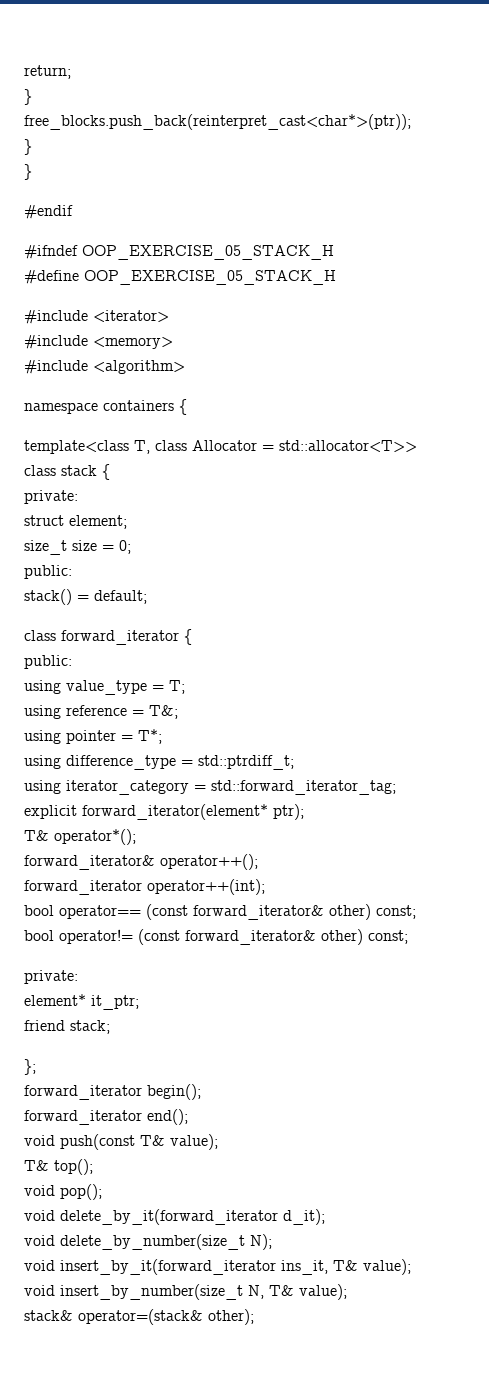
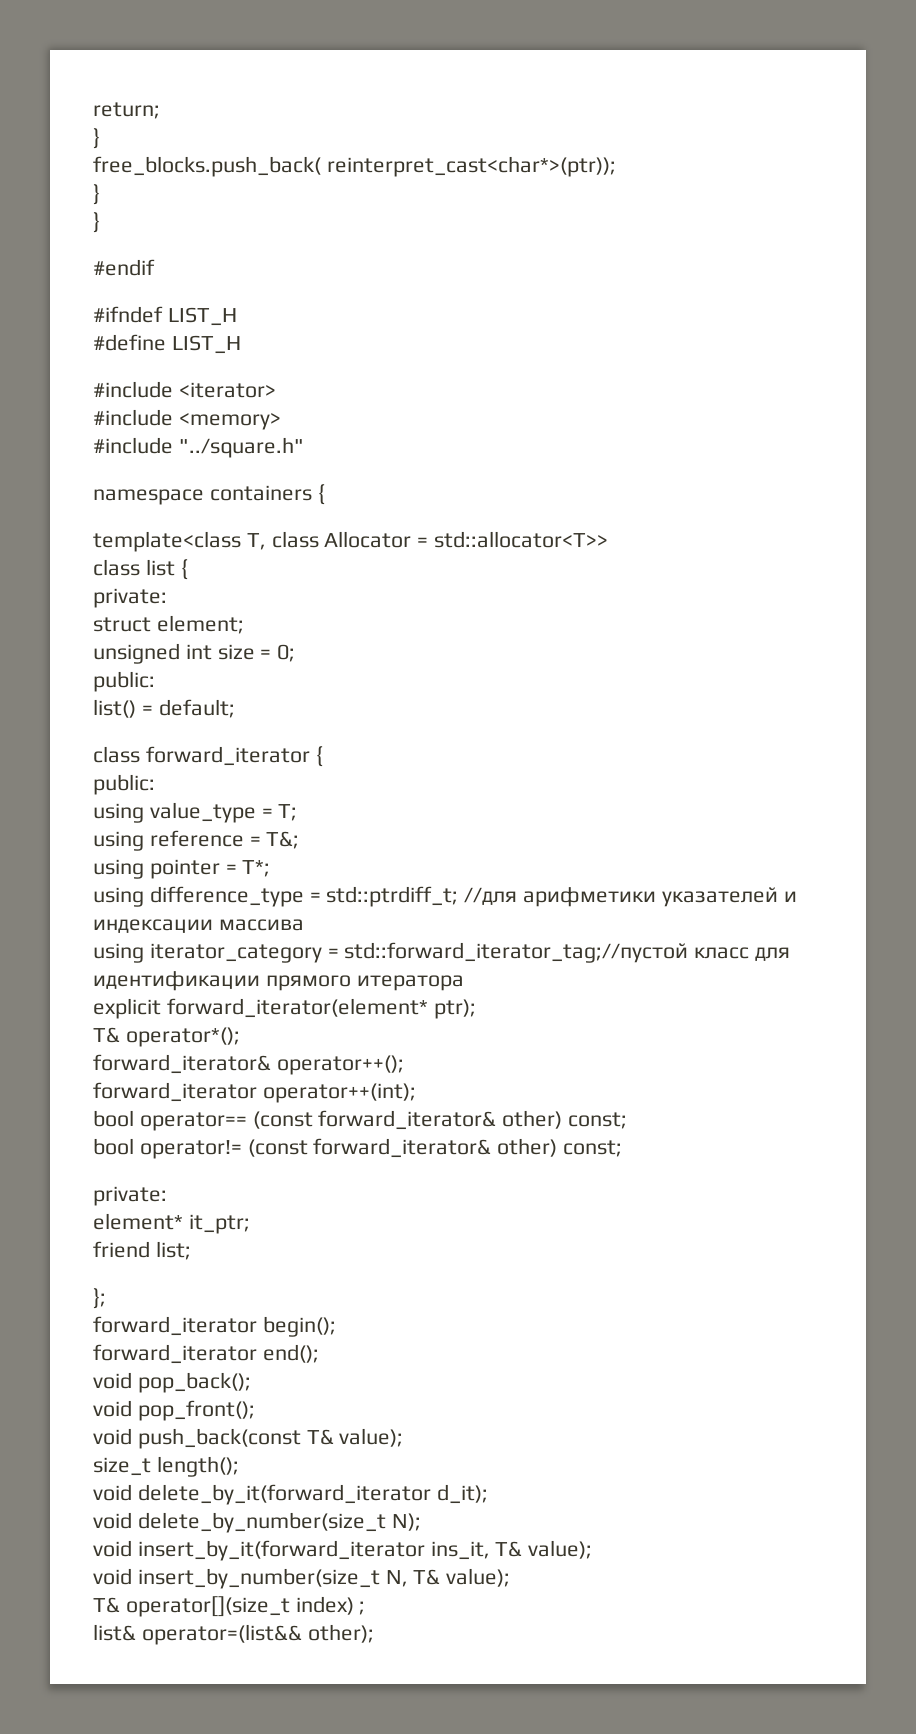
- free_blocks.push_back(reinterpret_cast<char*>(ptr));
+ free_blocks.push_back( reinterpret_cast<char*>(ptr));
- #ifndef OOP_EXERCISE_05_STACK_H
+ #ifndef LIST_H
- #define OOP_EXERCISE_05_STACK_H
+ #define LIST_H
- #include <algorithm>
+ #include "../square.h"
- class stack {
+ class list {
- size_t size = 0;
+ unsigned int size = 0;
- stack() = default;
+ list() = default;
- using difference_type = std::ptrdiff_t;
- using iterator_category = std::forward_iterator_tag;
+ using difference_type = std::ptrdiff_t; //для арифметики указателей и индексации массива
+ using iterator_category = std::forward_iterator_tag;//пустой класс для идентификации прямого итератора
- friend stack;
+ friend list;
- void push(const T& value);
- T& top();
- void pop();
+ void pop_back();
+ void pop_front();
+ void push_back(const T& value);
+ size_t length();
- stack& operator=(stack& other);
+ T& operator[](size_t index) ;
+ list& operator=(list&& other);

